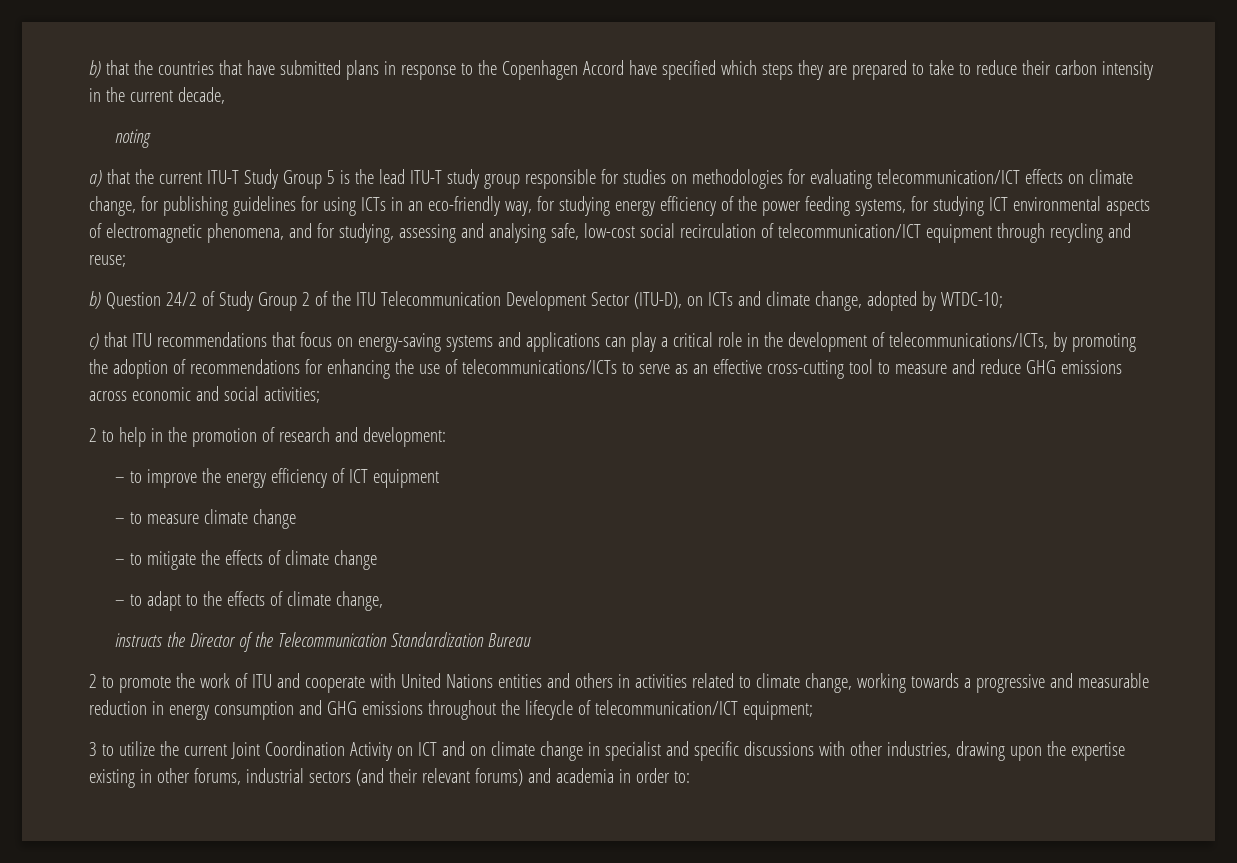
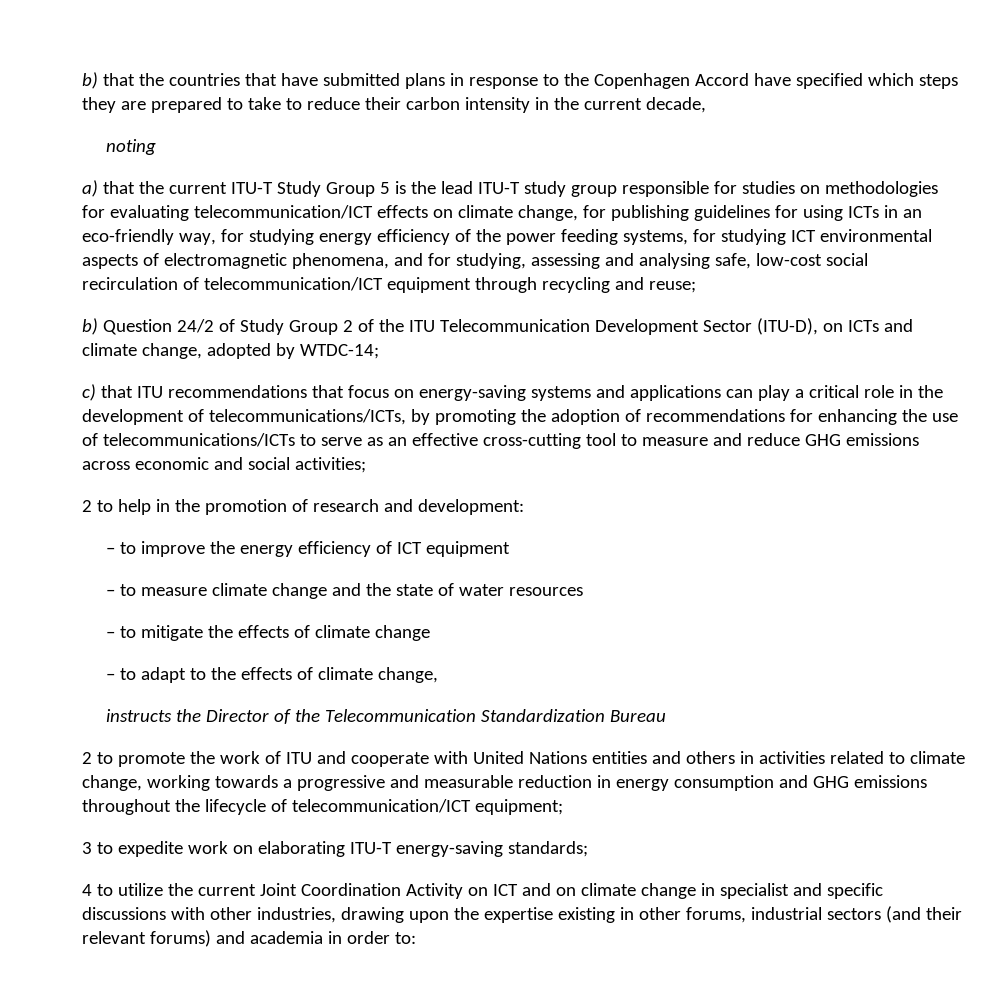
- b) Question 24/2 of Study Group 2 of the ITU Telecommunication Development Sector (ITU-D), on ICTs and climate change, adopted by WTDC-10;
+ b) Question 24/2 of Study Group 2 of the ITU Telecommunication Development Sector (ITU-D), on ICTs and climate change, adopted by WTDC-14;
- – to measure climate change
+ – to measure climate change and the state of water resources
- 3 to utilize the current Joint Coordination Activity on ICT and on climate change in specialist and specific discussions with other industries, drawing upon the expertise existing in other forums, industrial sectors (and their relevant forums) and academia in order to:
+ 3 to expedite work on elaborating ITU-T energy-saving standards;
+ 4 to utilize the current Joint Coordination Activity on ICT and on climate change in specialist and specific discussions with other industries, drawing upon the expertise existing in other forums, industrial sectors (and their relevant forums) and academia in order to:

